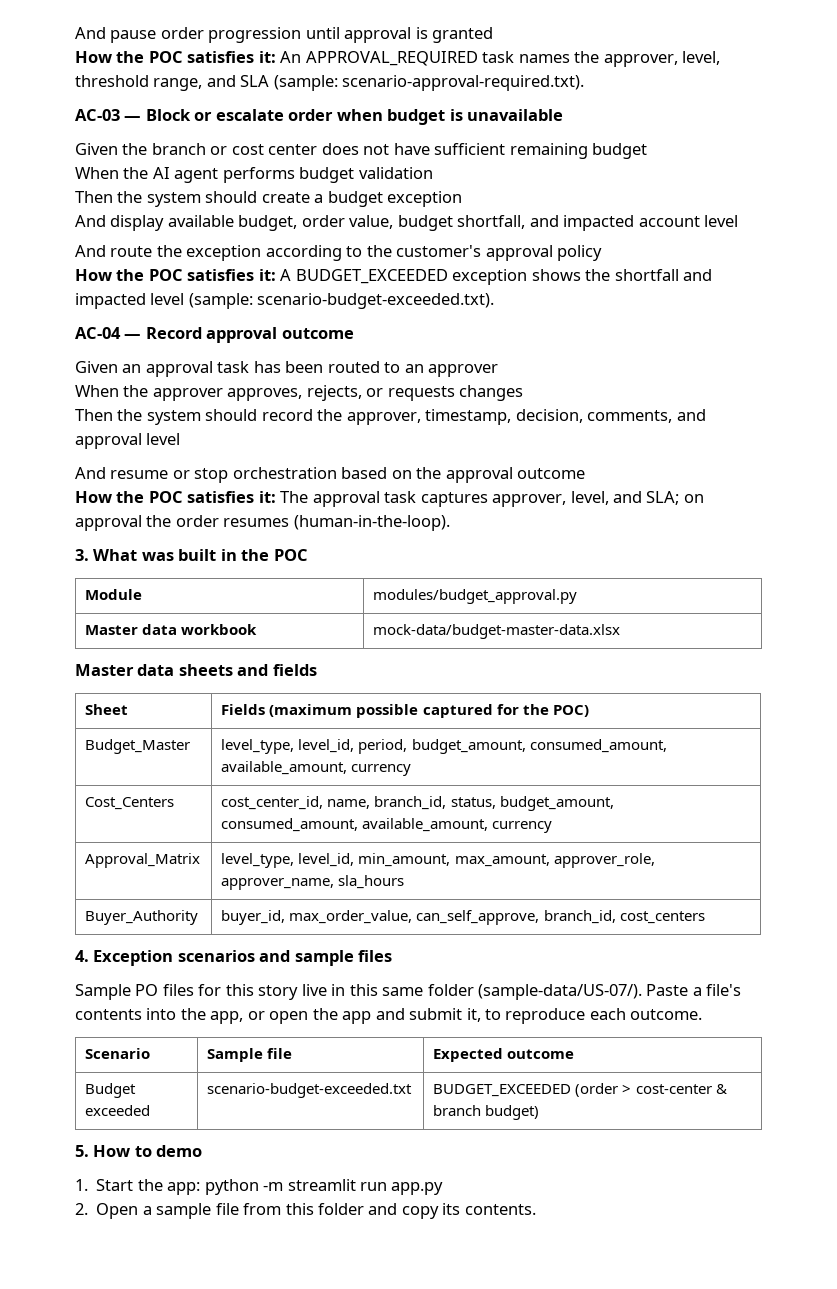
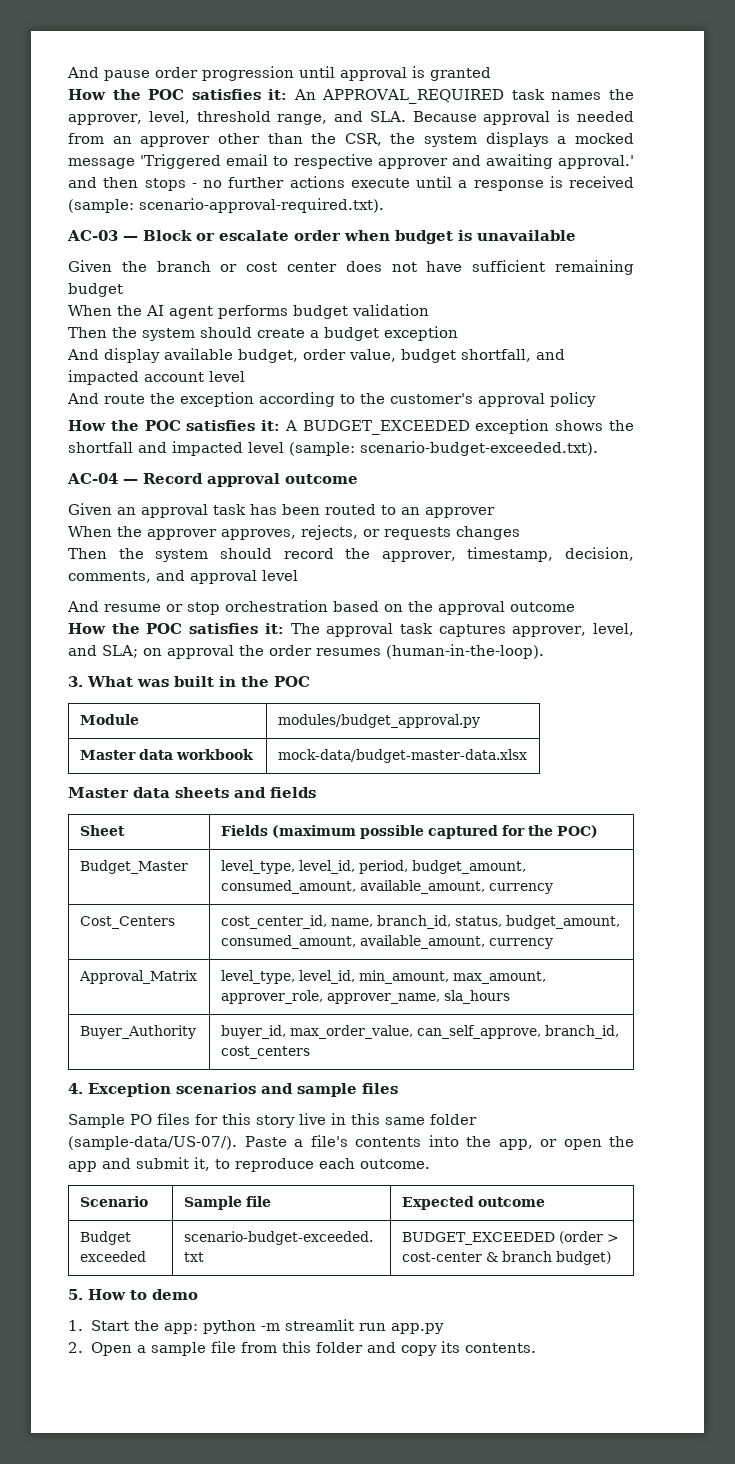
- How the POC satisfies it: An APPROVAL_REQUIRED task names the approver, level, threshold range, and SLA (sample: scenario-approval-required.txt).
+ How the POC satisfies it: An APPROVAL_REQUIRED task names the approver, level, threshold range, and SLA. Because approval is needed from an approver other than the CSR, the system displays a mocked message 'Triggered email to respective approver and awaiting approval.' and then stops - no further actions execute until a response is received (sample: scenario-approval-required.txt).

